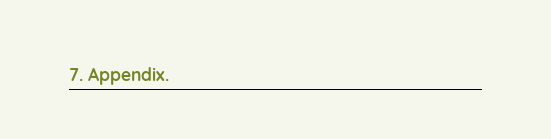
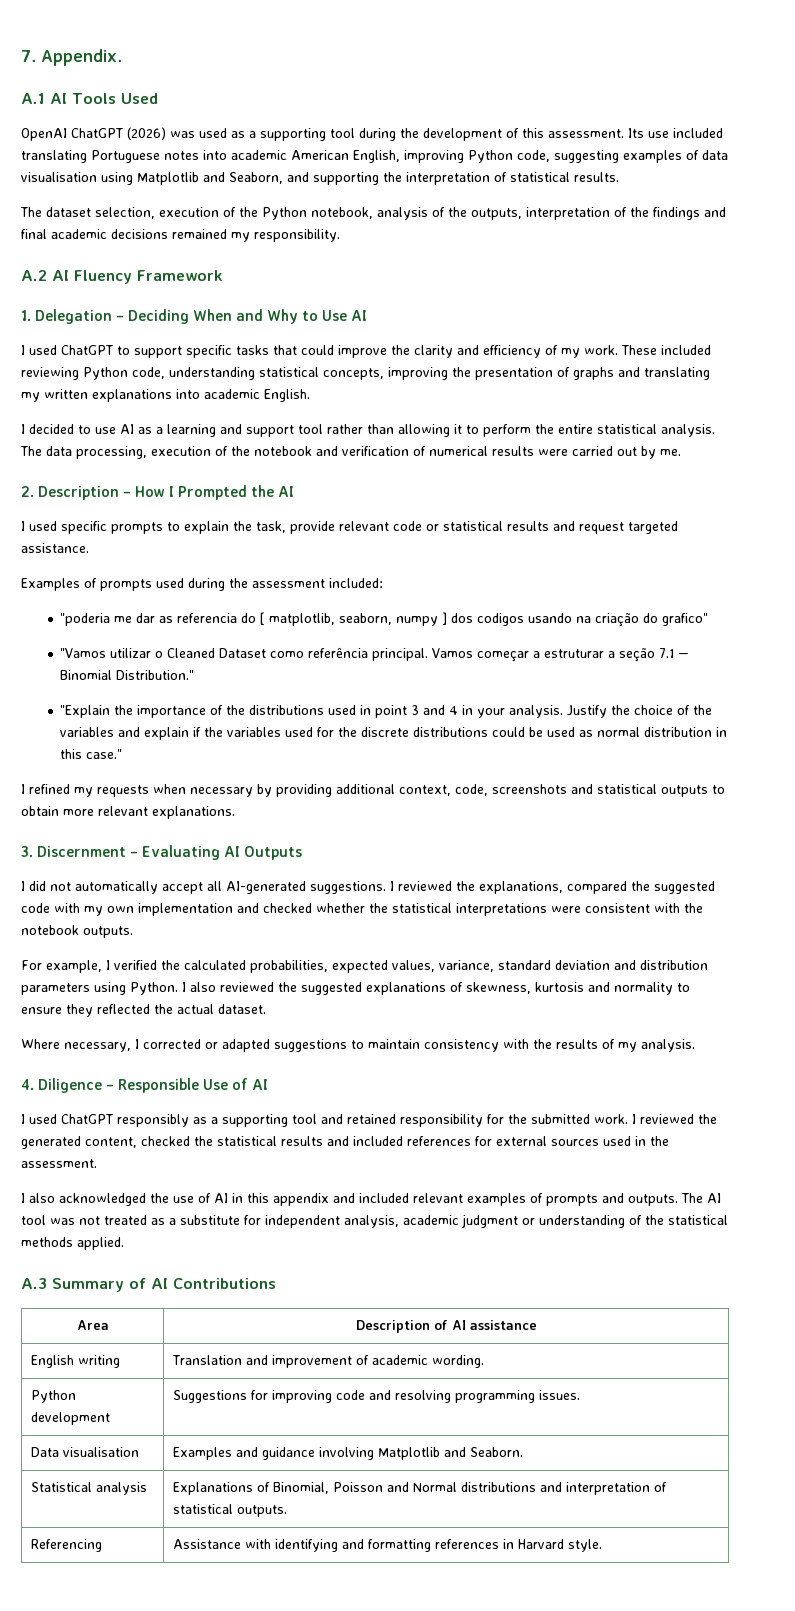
+ A.1 AI Tools Used
+ OpenAI ChatGPT (2026) was used as a supporting tool during the development of this assessment. Its use included translating Portuguese notes into academic American English, improving Python code, suggesting examples of data visualisation using Matplotlib and Seaborn, and supporting the interpretation of statistical results.
+ The dataset selection, execution of the Python notebook, analysis of the outputs, interpretation of the findings and final academic decisions remained my responsibility.
+ A.2 AI Fluency Framework
+ 1. Delegation – Deciding When and Why to Use AI
+ I used ChatGPT to support specific tasks that could improve the clarity and efficiency of my work. These included reviewing Python code, understanding statistical concepts, improving the presentation of graphs and translating my written explanations into academic English.
+ I decided to use AI as a learning and support tool rather than allowing it to perform the entire statistical analysis. The data processing, execution of the notebook and verification of numerical results were carried out by me.
+ 2. Description – How I Prompted the AI
+ I used specific prompts to explain the task, provide relevant code or statistical results and request targeted assistance.
+ Examples of prompts used during the assessment included:
+ "poderia me dar as referencia do [ matplotlib, seaborn, numpy ] dos codigos usando na criação do grafico"
+ "Vamos utilizar o Cleaned Dataset como referência principal. Vamos começar a estruturar a seção 7.1 — Binomial Distribution."
+ "Explain the importance of the distributions used in point 3 and 4 in your analysis. Justify the choice of the variables and explain if the variables used for the discrete distributions could be used as normal distribution in this case."
+ I refined my requests when necessary by providing additional context, code, screenshots and statistical outputs to obtain more relevant explanations.
+ 3. Discernment – Evaluating AI Outputs
+ I did not automatically accept all AI-generated suggestions. I reviewed the explanations, compared the suggested code with my own implementation and checked whether the statistical interpretations were consistent with the notebook outputs.
+ For example, I verified the calculated probabilities, expected values, variance, standard deviation and distribution parameters using Python. I also reviewed the suggested explanations of skewness, kurtosis and normality to ensure they reflected the actual dataset.
+ Where necessary, I corrected or adapted suggestions to maintain consistency with the results of my analysis.
+ 4. Diligence – Responsible Use of AI
+ I used ChatGPT responsibly as a supporting tool and retained responsibility for the submitted work. I reviewed the generated content, checked the statistical results and included references for external sources used in the assessment.
+ I also acknowledged the use of AI in this appendix and included relevant examples of prompts and outputs. The AI tool was not treated as a substitute for independent analysis, academic judgment or understanding of the statistical methods applied.
+ A.3 Summary of AI Contributions
+ Area | Description of AI assistance
+ English writing | Translation and improvement of academic wording.
+ Python development | Suggestions for improving code and resolving programming issues.
+ Data visualisation | Examples and guidance involving Matplotlib and Seaborn.
+ Statistical analysis | Explanations of Binomial, Poisson and Normal distributions and interpretation of statistical outputs.
+ Referencing | Assistance with identifying and formatting references in Harvard style.

